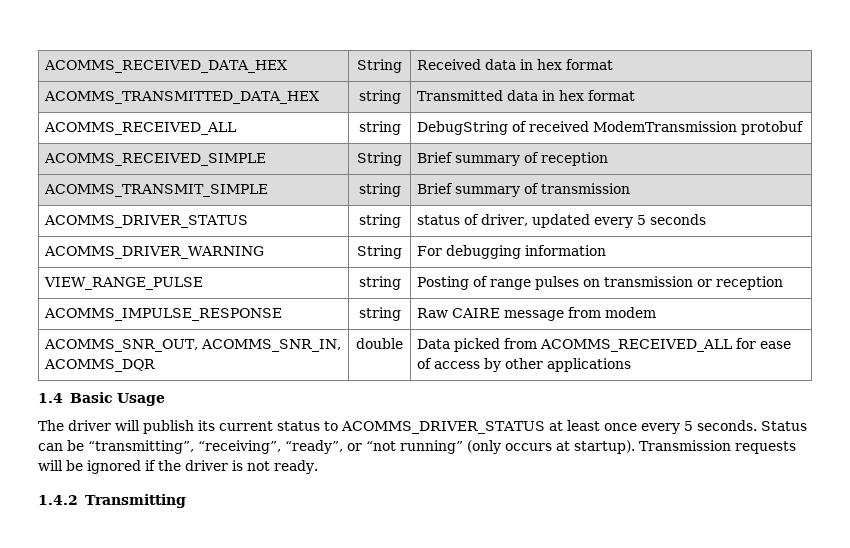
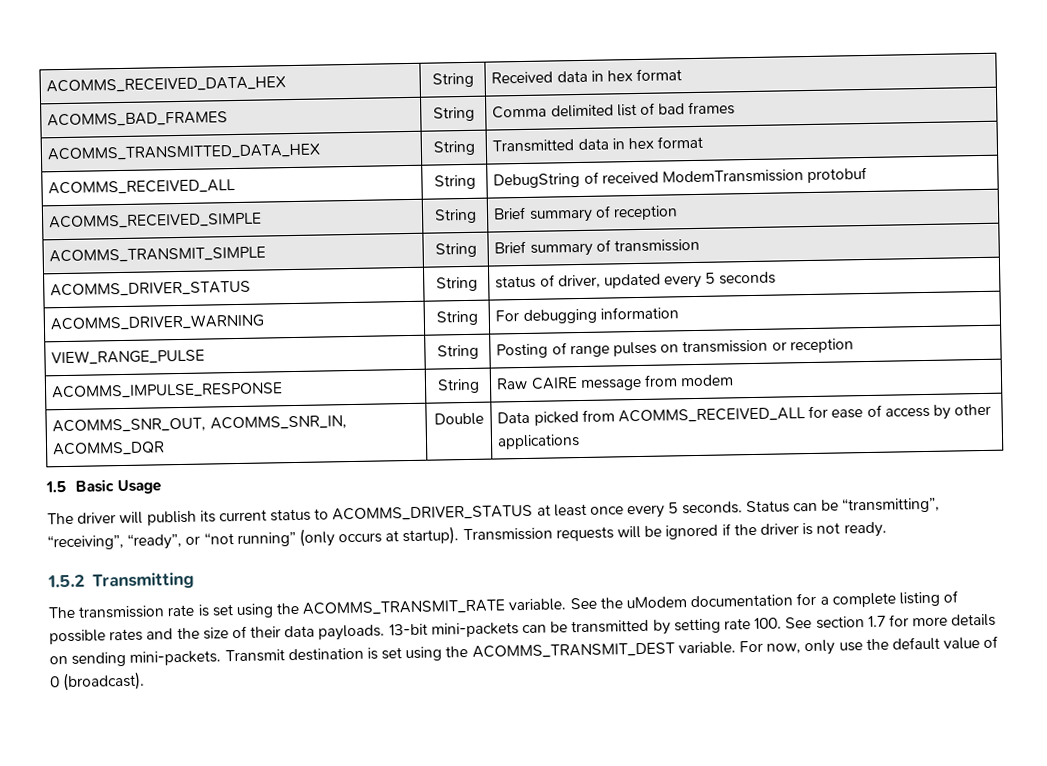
+ ACOMMS_BAD_FRAMES | String | Comma delimited list of bad frames
- ACOMMS_TRANSMITTED_DATA_HEX | string | Transmitted data in hex format
+ ACOMMS_TRANSMITTED_DATA_HEX | String | Transmitted data in hex format
- ACOMMS_RECEIVED_ALL | string | DebugString of received ModemTransmission protobuf
+ ACOMMS_RECEIVED_ALL | String | DebugString of received ModemTransmission protobuf
- ACOMMS_TRANSMIT_SIMPLE | string | Brief summary of transmission
+ ACOMMS_TRANSMIT_SIMPLE | String | Brief summary of transmission
- ACOMMS_DRIVER_STATUS | string | status of driver, updated every 5 seconds
+ ACOMMS_DRIVER_STATUS | String | status of driver, updated every 5 seconds
- VIEW_RANGE_PULSE | string | Posting of range pulses on transmission or reception
+ VIEW_RANGE_PULSE | String | Posting of range pulses on transmission or reception
- ACOMMS_IMPULSE_RESPONSE | string | Raw CAIRE message from modem
+ ACOMMS_IMPULSE_RESPONSE | String | Raw CAIRE message from modem
- ACOMMS_SNR_OUT, ACOMMS_SNR_IN, ACOMMS_DQR | double | Data picked from ACOMMS_RECEIVED_ALL for ease of access by other applications
+ ACOMMS_SNR_OUT, ACOMMS_SNR_IN, ACOMMS_DQR | Double | Data picked from ACOMMS_RECEIVED_ALL for ease of access by other applications
- 1.4 Basic Usage
+ 1.5 Basic Usage
- 1.4.2 Transmitting
+ 1.5.2 Transmitting
+ The transmission rate is set using the ACOMMS_TRANSMIT_RATE variable. See the uModem documentation for a complete listing of possible rates and the size of their data payloads. 13-bit mini-packets can be transmitted by setting rate 100. See section 1.7 for more details on sending mini-packets. Transmit destination is set using the ACOMMS_TRANSMIT_DEST variable. For now, only use the default value of 0 (broadcast).

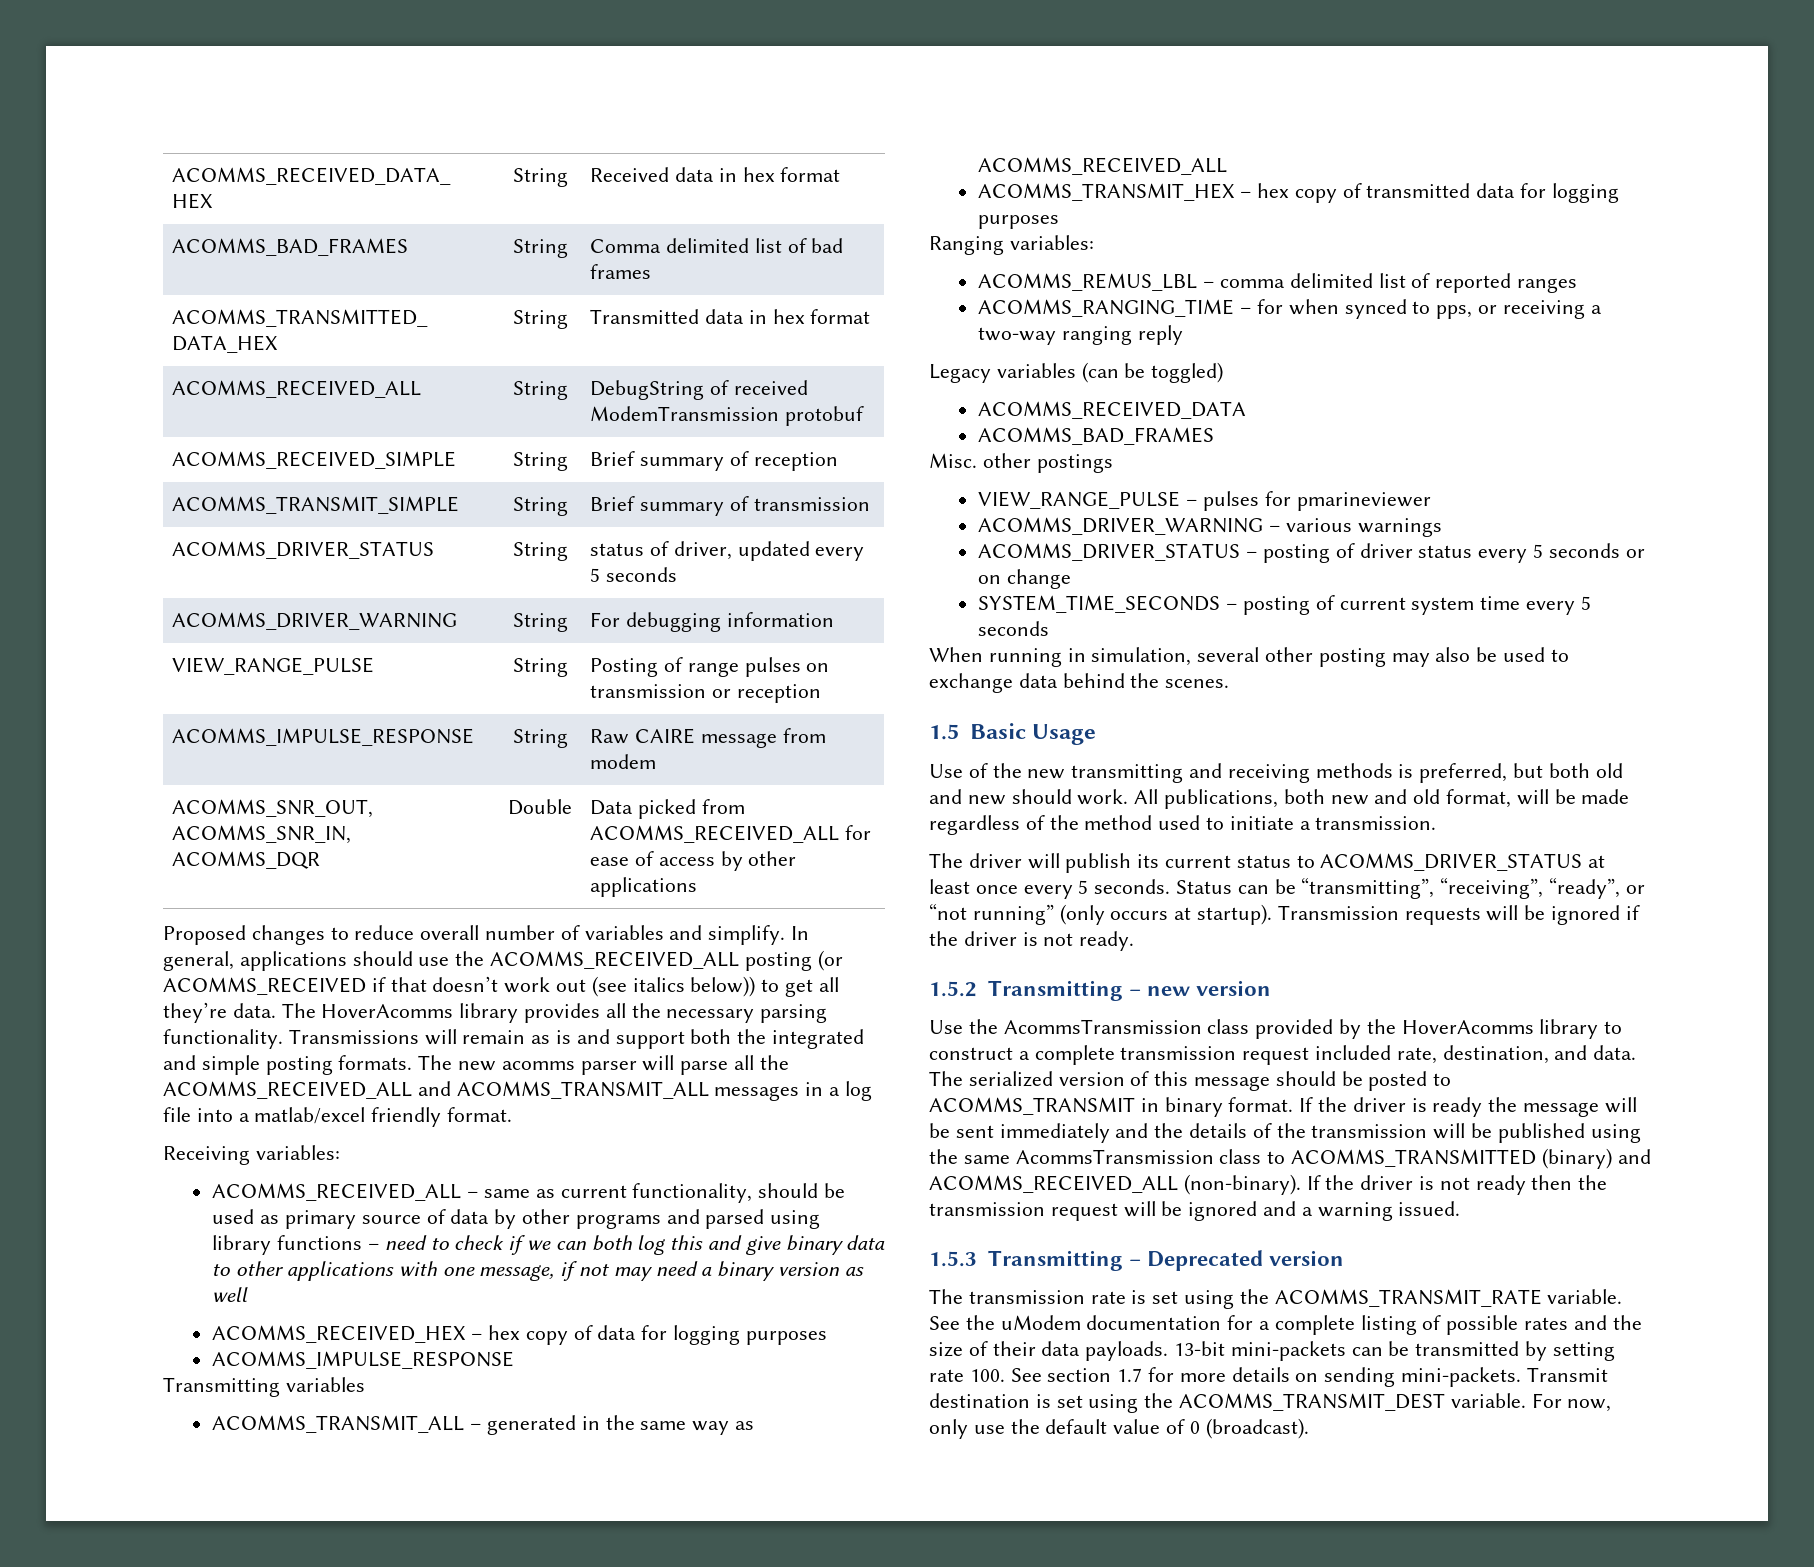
+ Proposed changes to reduce overall number of variables and simplify. In general, applications should use the ACOMMS_RECEIVED_ALL posting (or ACOMMS_RECEIVED if that doesn’t work out (see italics below)) to get all they’re data. The HoverAcomms library provides all the necessary parsing functionality. Transmissions will remain as is and support both the integrated and simple posting formats. The new acomms parser will parse all the ACOMMS_RECEIVED_ALL and ACOMMS_TRANSMIT_ALL messages in a log file into a matlab/excel friendly format.
+ Receiving variables:
+ ACOMMS_RECEIVED_ALL – same as current functionality, should be used as primary source of data by other programs and parsed using library functions – need to check if we can both log this and give binary data to other applications with one message, if not may need a binary version as well
+ ACOMMS_RECEIVED_HEX – hex copy of data for logging purposes
+ ACOMMS_IMPULSE_RESPONSE
+ Transmitting variables
+ ACOMMS_TRANSMIT_ALL – generated in the same way as ACOMMS_RECEIVED_ALL
+ ACOMMS_TRANSMIT_HEX – hex copy of transmitted data for logging purposes
+ Ranging variables:
+ ACOMMS_REMUS_LBL – comma delimited list of reported ranges
+ ACOMMS_RANGING_TIME – for when synced to pps, or receiving a two-way ranging reply
+ Legacy variables (can be toggled)
+ ACOMMS_RECEIVED_DATA
+ ACOMMS_BAD_FRAMES
+ Misc. other postings
+ VIEW_RANGE_PULSE – pulses for pmarineviewer
+ ACOMMS_DRIVER_WARNING – various warnings
+ ACOMMS_DRIVER_STATUS – posting of driver status every 5 seconds or on change
+ SYSTEM_TIME_SECONDS – posting of current system time every 5 seconds
+ When running in simulation, several other posting may also be used to exchange data behind the scenes.
  1.5 Basic Usage
+ Use of the new transmitting and receiving methods is preferred, but both old and new should work. All publications, both new and old format, will be made regardless of the method used to initiate a transmission.
- 1.5.2 Transmitting
+ 1.5.2 Transmitting – new version
+ Use the AcommsTransmission class provided by the HoverAcomms library to construct a complete transmission request included rate, destination, and data. The serialized version of this message should be posted to ACOMMS_TRANSMIT in binary format. If the driver is ready the message will be sent immediately and the details of the transmission will be published using the same AcommsTransmission class to ACOMMS_TRANSMITTED (binary) and ACOMMS_RECEIVED_ALL (non-binary). If the driver is not ready then the transmission request will be ignored and a warning issued.
+ 1.5.3 Transmitting – Deprecated version

